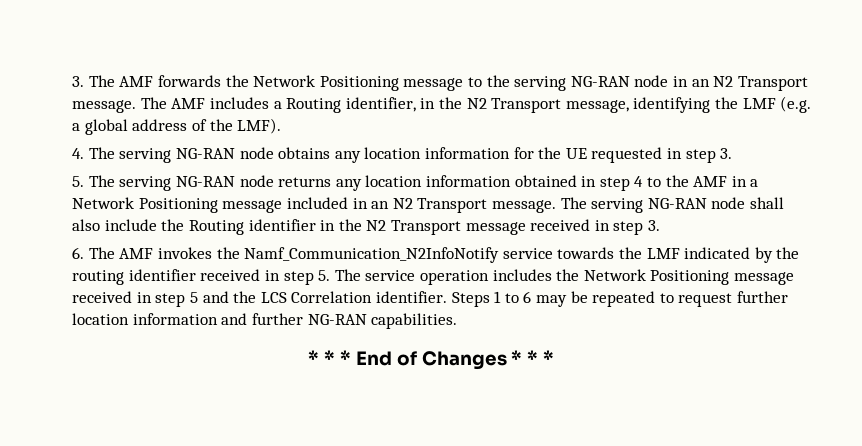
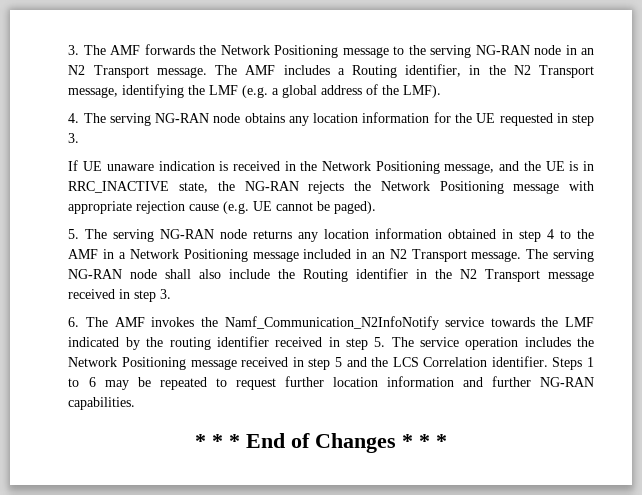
+ If UE unaware indication is received in the Network Positioning message, and the UE is in RRC_INACTIVE state, the NG-RAN rejects the Network Positioning message with appropriate rejection cause (e.g. UE cannot be paged).

